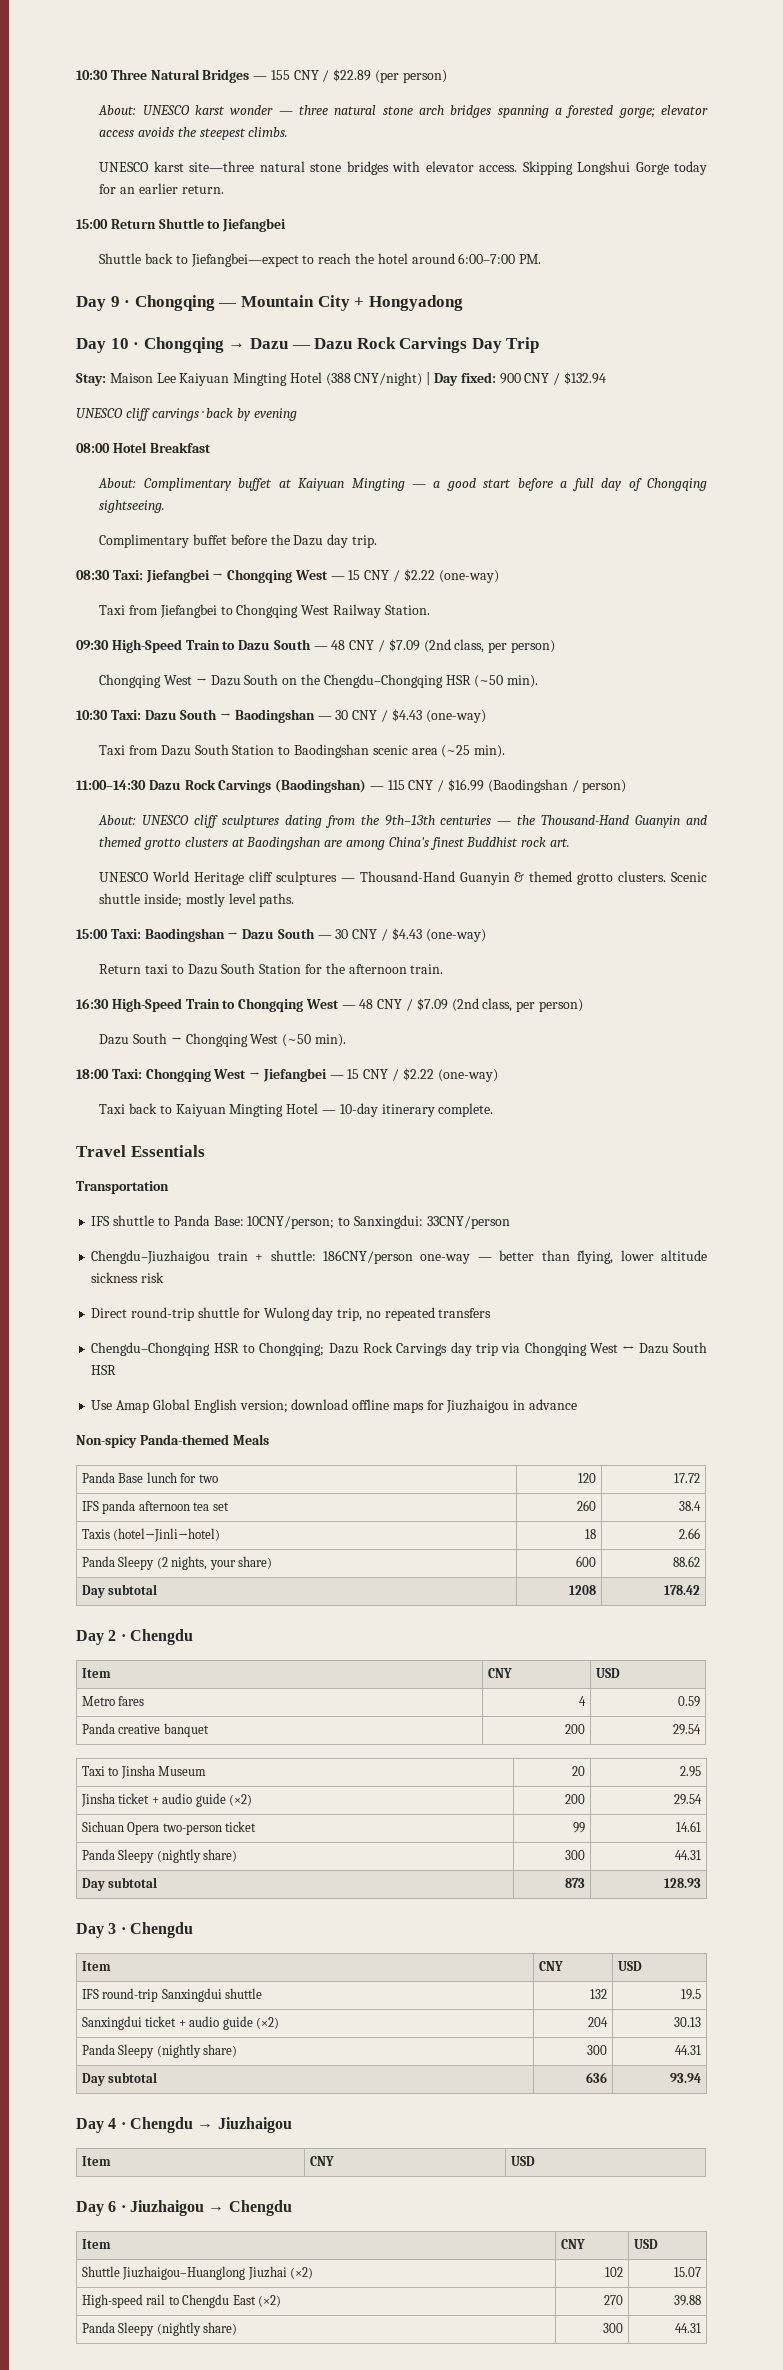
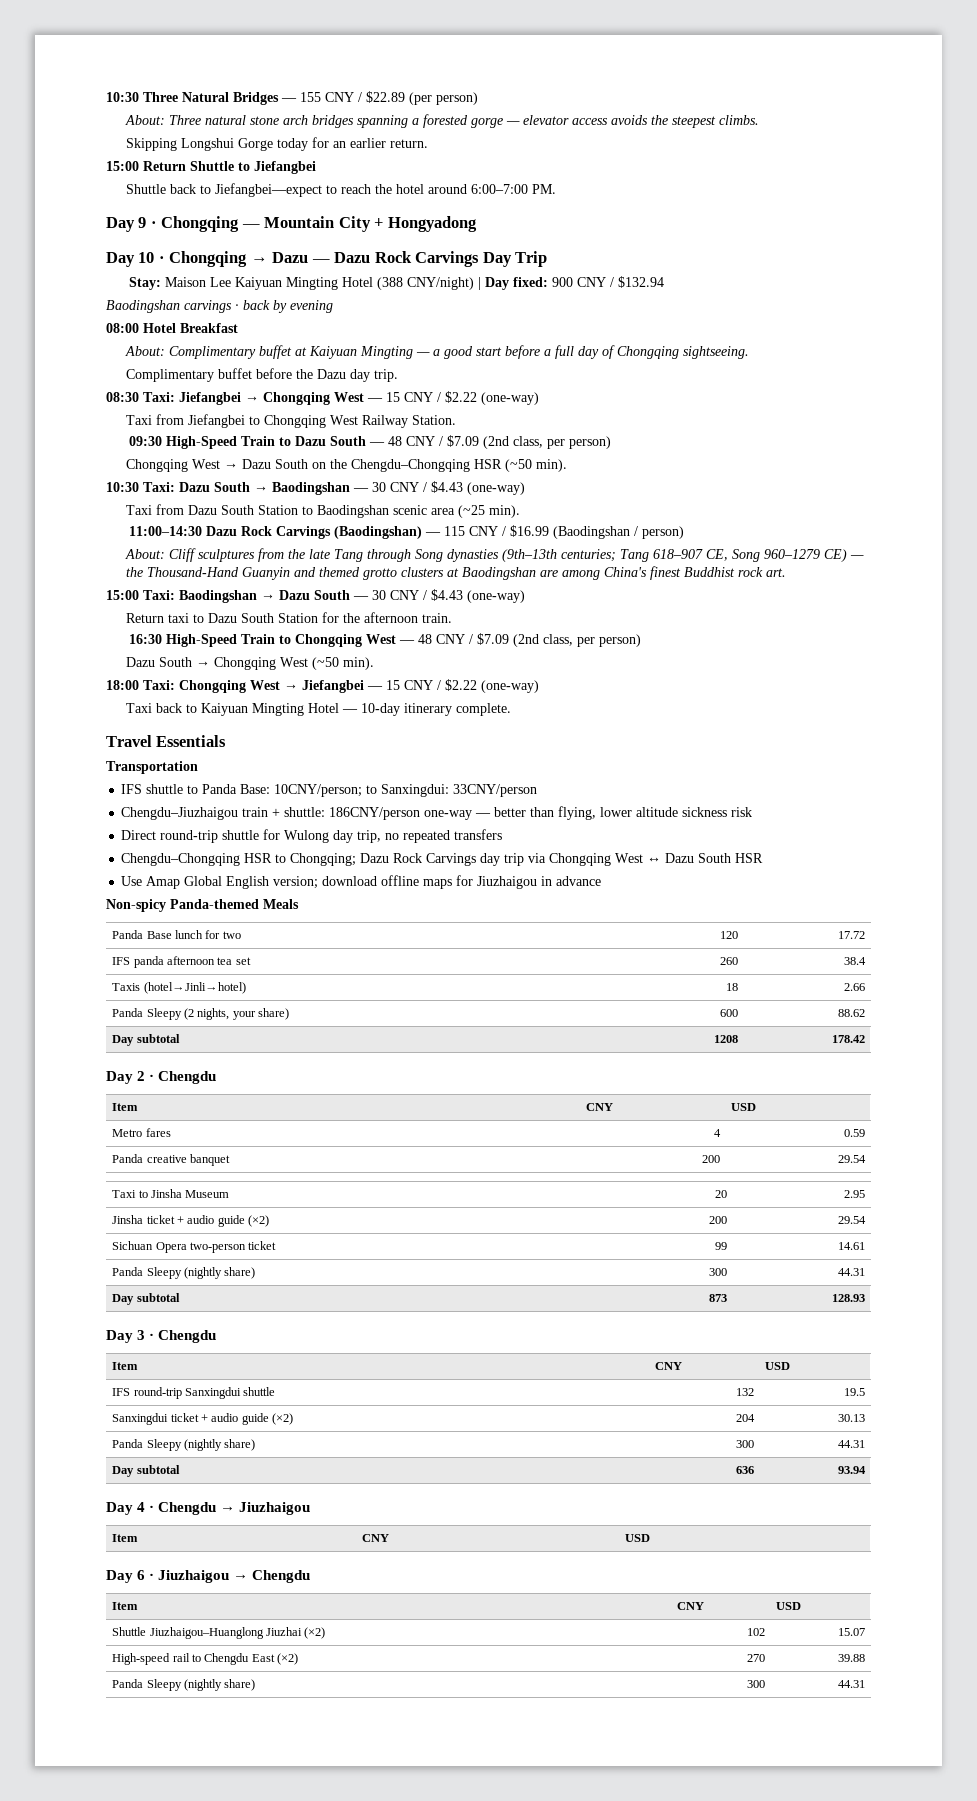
- About: UNESCO karst wonder — three natural stone arch bridges spanning a forested gorge; elevator access avoids the steepest climbs.
+ About: Three natural stone arch bridges spanning a forested gorge — elevator access avoids the steepest climbs.
- UNESCO karst site—three natural stone bridges with elevator access.
- UNESCO cliff carvings · back by evening
+ Baodingshan carvings · back by evening
- About: UNESCO cliff sculptures dating from the 9th–13th centuries — the Thousand-Hand Guanyin and themed grotto clusters at Baodingshan are among China's finest Buddhist rock art.
+ About: Cliff sculptures from the late Tang through Song dynasties (9th–13th centuries; Tang 618–907 CE, Song 960–1279 CE) — the Thousand-Hand Guanyin and themed grotto clusters at Baodingshan are among China's finest Buddhist rock art.
- UNESCO World Heritage cliff sculptures — Thousand-Hand Guanyin & themed grotto clusters. Scenic shuttle inside; mostly level paths.

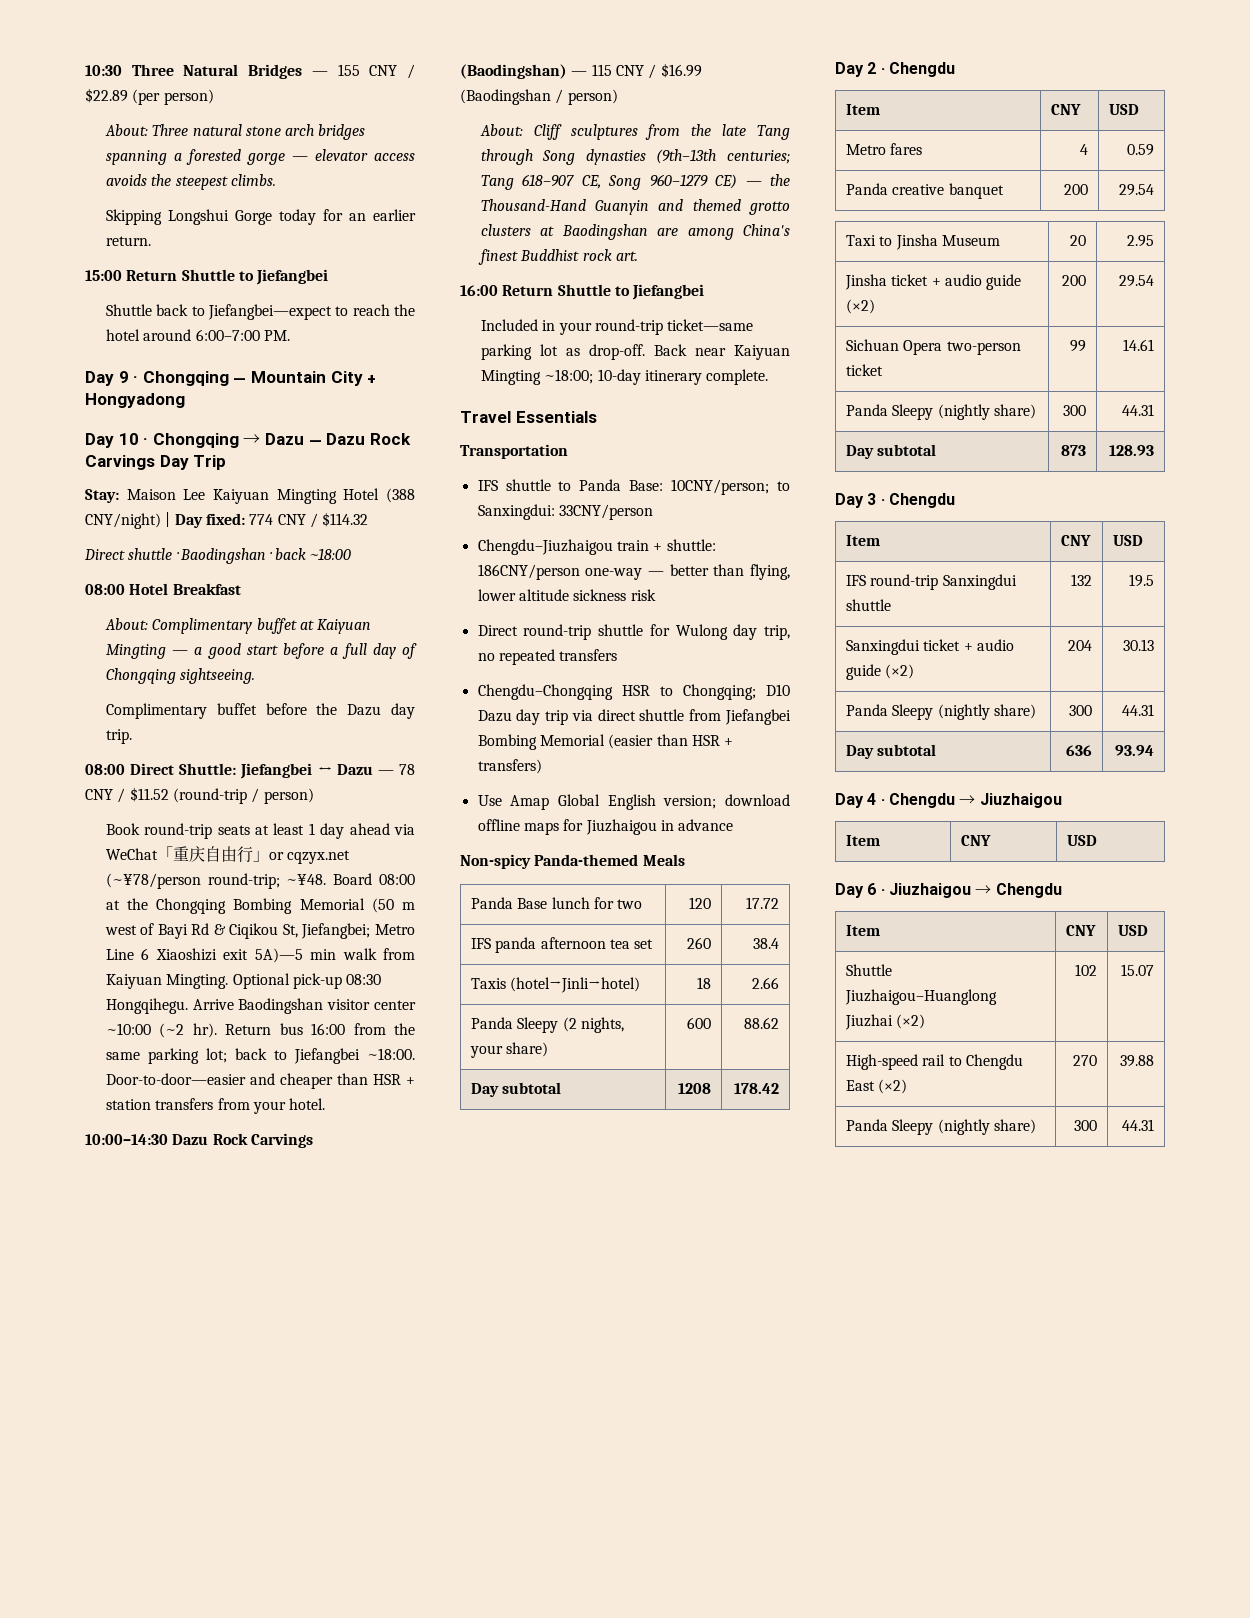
- Stay: Maison Lee Kaiyuan Mingting Hotel (388 CNY/night) | Day fixed: 900 CNY / $132.94
- Baodingshan carvings · back by evening
+ Stay: Maison Lee Kaiyuan Mingting Hotel (388 CNY/night) | Day fixed: 774 CNY / $114.32
+ Direct shuttle · Baodingshan · back ~18:00
- 08:30 Taxi: Jiefangbei → Chongqing West — 15 CNY / $2.22 (one-way)
- Taxi from Jiefangbei to Chongqing West Railway Station.
- 09:30 High-Speed Train to Dazu South — 48 CNY / $7.09 (2nd class, per person)
- Chongqing West → Dazu South on the Chengdu–Chongqing HSR (~50 min).
- 10:30 Taxi: Dazu South → Baodingshan — 30 CNY / $4.43 (one-way)
- Taxi from Dazu South Station to Baodingshan scenic area (~25 min).
- 11:00–14:30 Dazu Rock Carvings (Baodingshan) — 115 CNY / $16.99 (Baodingshan / person)
+ 08:00 Direct Shuttle: Jiefangbei ↔ Dazu — 78 CNY / $11.52 (round-trip / person)
+ Book round-trip seats at least 1 day ahead via WeChat「重庆自由行」or cqzyx.net (~¥78/person round-trip; ~¥48. Board 08:00 at the Chongqing Bombing Memorial (50 m west of Bayi Rd & Ciqikou St, Jiefangbei; Metro Line 6 Xiaoshizi exit 5A)—5 min walk from Kaiyuan Mingting. Optional pick-up 08:30 Hongqihegu. Arrive Baodingshan visitor center ~10:00 (~2 hr). Return bus 16:00 from the same parking lot; back to Jiefangbei ~18:00. Door-to-door—easier and cheaper than HSR + station transfers from your hotel.
+ 10:00–14:30 Dazu Rock Carvings (Baodingshan) — 115 CNY / $16.99 (Baodingshan / person)
- 15:00 Taxi: Baodingshan → Dazu South — 30 CNY / $4.43 (one-way)
- Return taxi to Dazu South Station for the afternoon train.
- 16:30 High-Speed Train to Chongqing West — 48 CNY / $7.09 (2nd class, per person)
- Dazu South → Chongqing West (~50 min).
- 18:00 Taxi: Chongqing West → Jiefangbei — 15 CNY / $2.22 (one-way)
- Taxi back to Kaiyuan Mingting Hotel — 10-day itinerary complete.
+ 16:00 Return Shuttle to Jiefangbei
+ Included in your round-trip ticket—same parking lot as drop-off. Back near Kaiyuan Mingting ~18:00; 10-day itinerary complete.
- Chengdu–Chongqing HSR to Chongqing; Dazu Rock Carvings day trip via Chongqing West ↔ Dazu South HSR
+ Chengdu–Chongqing HSR to Chongqing; D10 Dazu day trip via direct shuttle from Jiefangbei Bombing Memorial (easier than HSR + transfers)

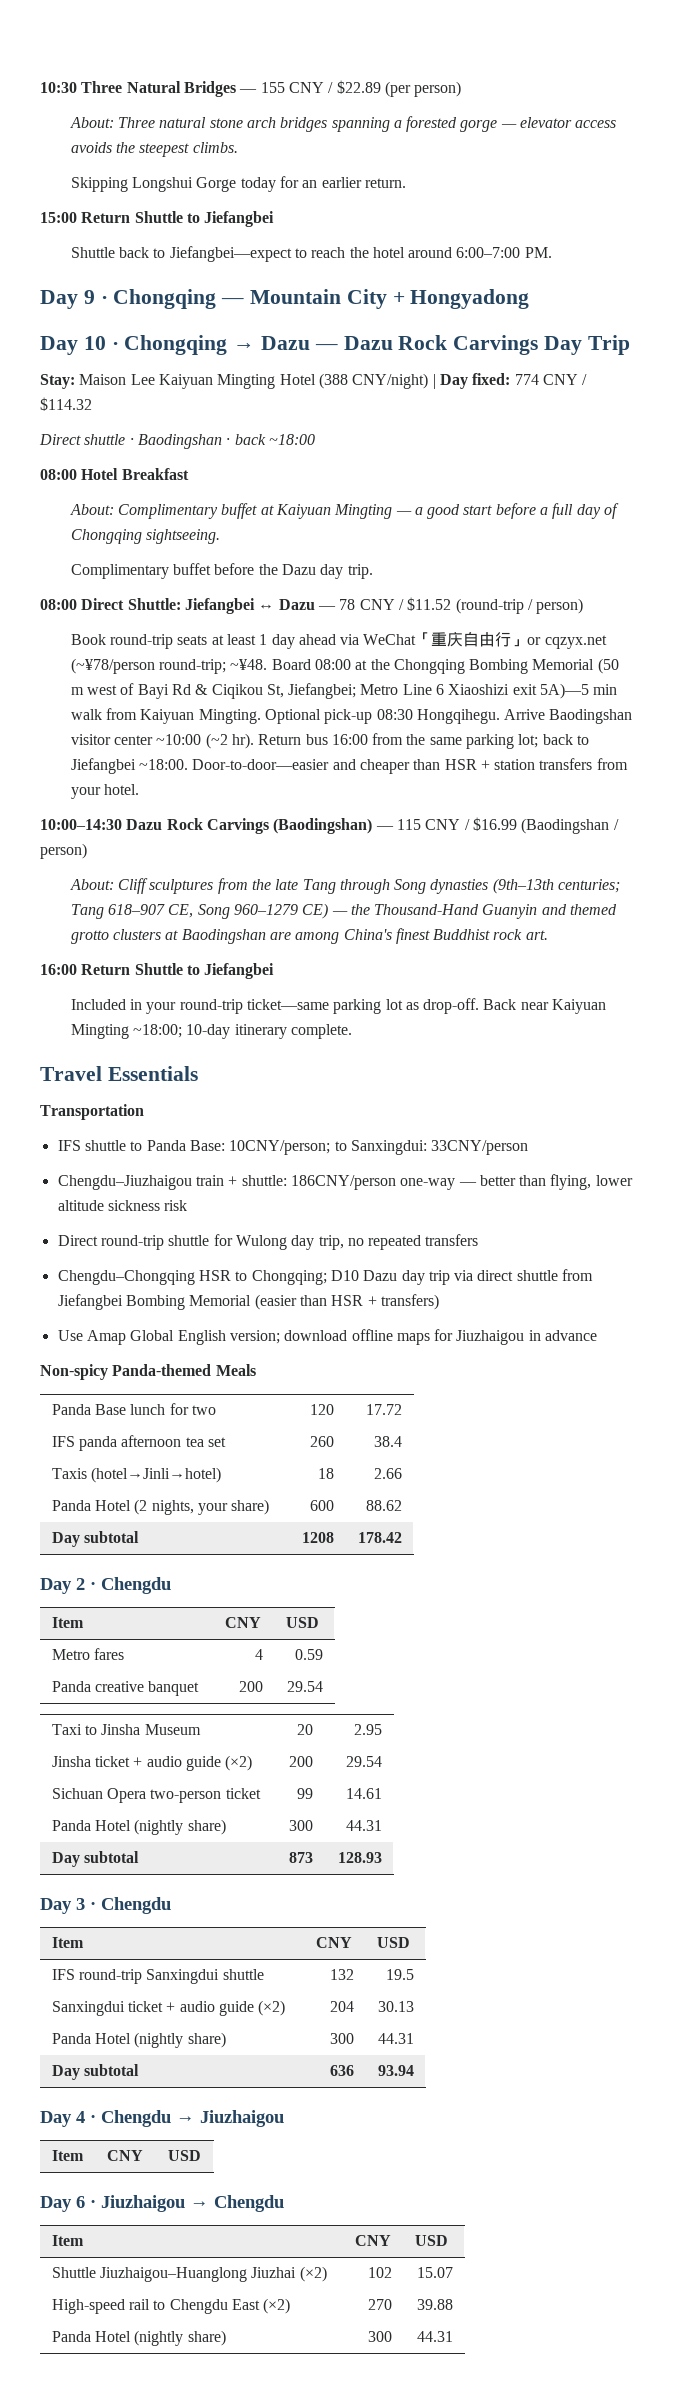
- Panda Sleepy (2 nights, your share) | 600 | 88.62
+ Panda Hotel (2 nights, your share) | 600 | 88.62
  Sichuan Opera two-person ticket | 99 | 14.61
- Panda Sleepy (nightly share) | 300 | 44.31
+ Panda Hotel (nightly share) | 300 | 44.31
  Sanxingdui ticket + audio guide (×2) | 204 | 30.13
- Panda Sleepy (nightly share) | 300 | 44.31
+ Panda Hotel (nightly share) | 300 | 44.31
  High-speed rail to Chengdu East (×2) | 270 | 39.88
- Panda Sleepy (nightly share) | 300 | 44.31
+ Panda Hotel (nightly share) | 300 | 44.31

